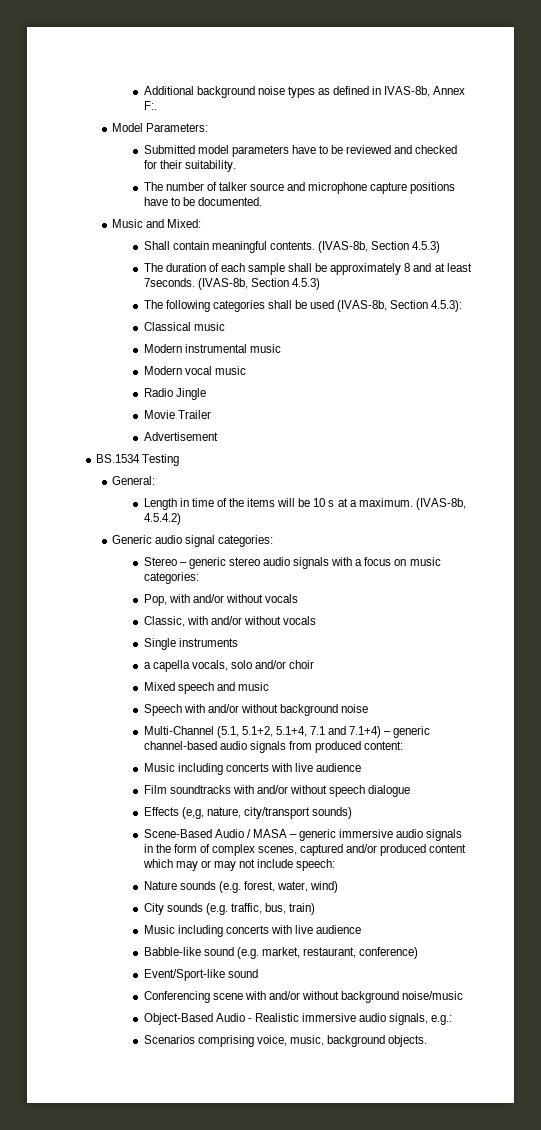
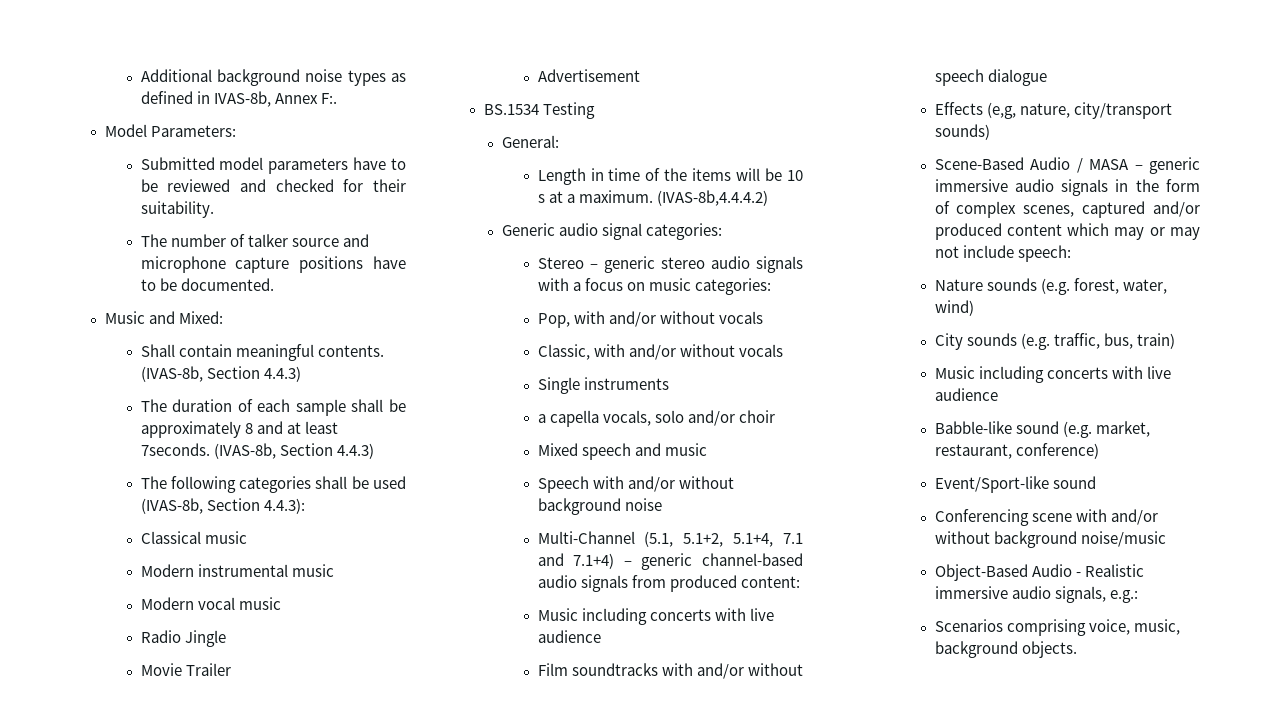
- Shall contain meaningful contents. (IVAS-8b, Section 4.5.3)
+ Shall contain meaningful contents. (IVAS-8b, Section 4.4.3)
- The duration of each sample shall be approximately 8 and at least 7seconds. (IVAS-8b, Section 4.5.3)
+ The duration of each sample shall be approximately 8 and at least 7seconds. (IVAS-8b, Section 4.4.3)
- The following categories shall be used (IVAS-8b, Section 4.5.3):
+ The following categories shall be used (IVAS-8b, Section 4.4.3):
- (IVAS-8b, 4.5.4.2)
+ (IVAS-8b,4.4.4.2)

